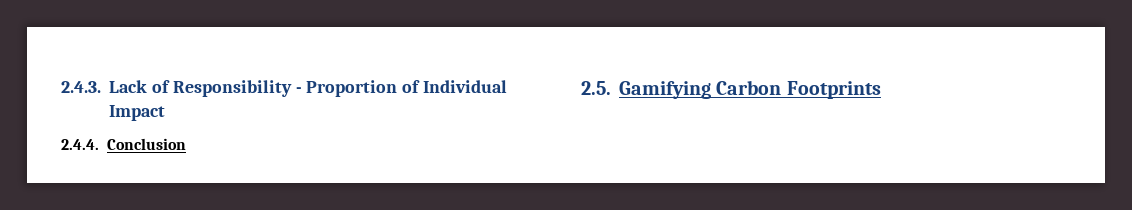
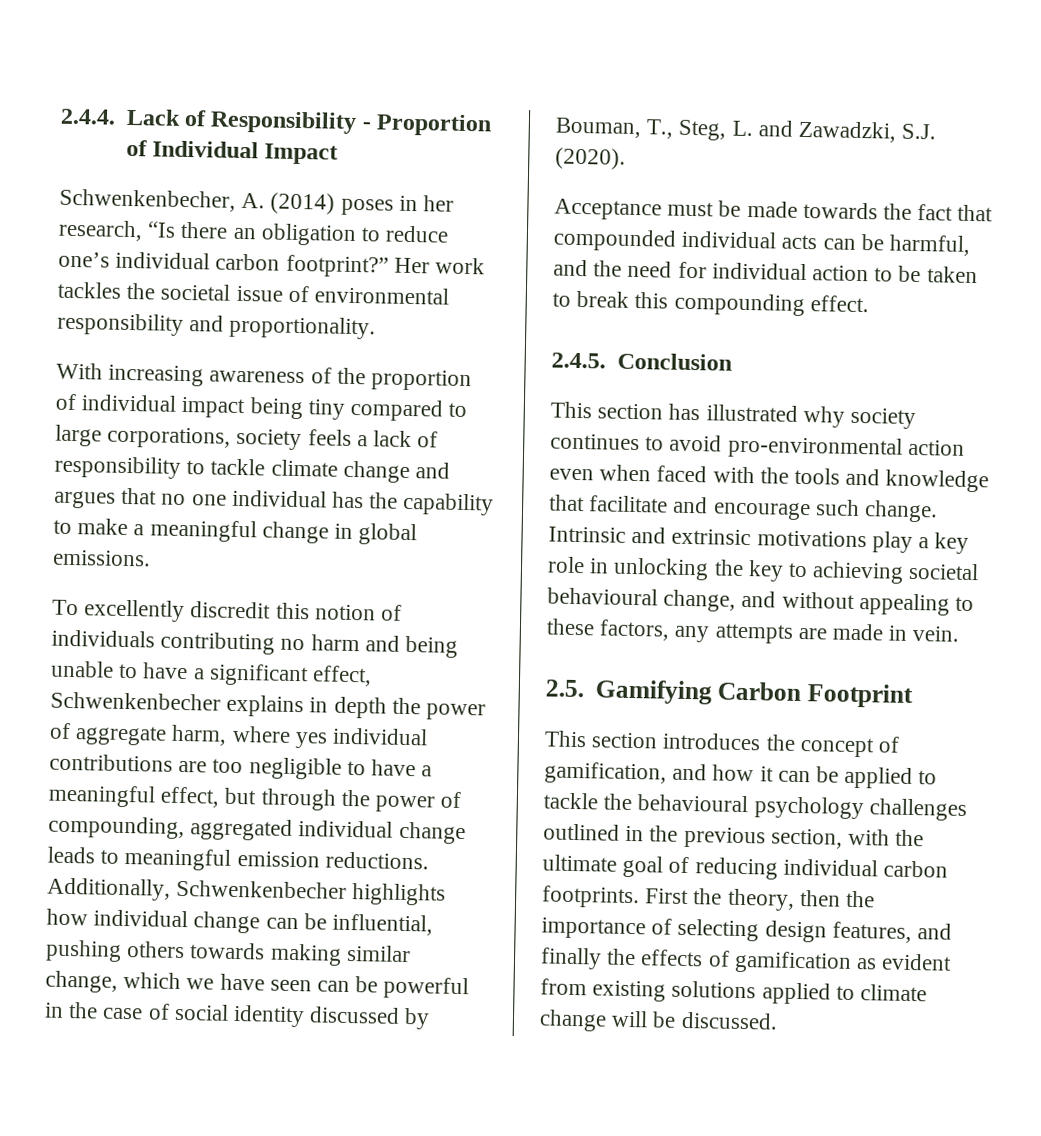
- 2.4.3. Lack of Responsibility - Proportion of Individual Impact
+ 2.4.4. Lack of Responsibility - Proportion of Individual Impact
- 2.4.4. Conclusion
- 2.5. Gamifying Carbon Footprints
+ Schwenkenbecher, A. (2014) poses in her research, “Is there an obligation to reduce one’s individual carbon footprint?” Her work tackles the societal issue of environmental responsibility and proportionality.
+ With increasing awareness of the proportion of individual impact being tiny compared to large corporations, society feels a lack of responsibility to tackle climate change and argues that no one individual has the capability to make a meaningful change in global emissions.
+ To excellently discredit this notion of individuals contributing no harm and being unable to have a significant effect, Schwenkenbecher explains in depth the power of aggregate harm, where yes individual contributions are too negligible to have a meaningful effect, but through the power of compounding, aggregated individual change leads to meaningful emission reductions. Additionally, Schwenkenbecher highlights how individual change can be influential, pushing others towards making similar change, which we have seen can be powerful in the case of social identity discussed by Bouman, T., Steg, L. and Zawadzki, S.J. (2020).
+ Acceptance must be made towards the fact that compounded individual acts can be harmful, and the need for individual action to be taken to break this compounding effect.
+ 2.4.5. Conclusion
+ This section has illustrated why society continues to avoid pro-environmental action even when faced with the tools and knowledge that facilitate and encourage such change. Intrinsic and extrinsic motivations play a key role in unlocking the key to achieving societal behavioural change, and without appealing to these factors, any attempts are made in vein.
+ 2.5. Gamifying Carbon Footprint
+ This section introduces the concept of gamification, and how it can be applied to tackle the behavioural psychology challenges outlined in the previous section, with the ultimate goal of reducing individual carbon footprints. First the theory, then the importance of selecting design features, and finally the effects of gamification as evident from existing solutions applied to climate change will be discussed.

